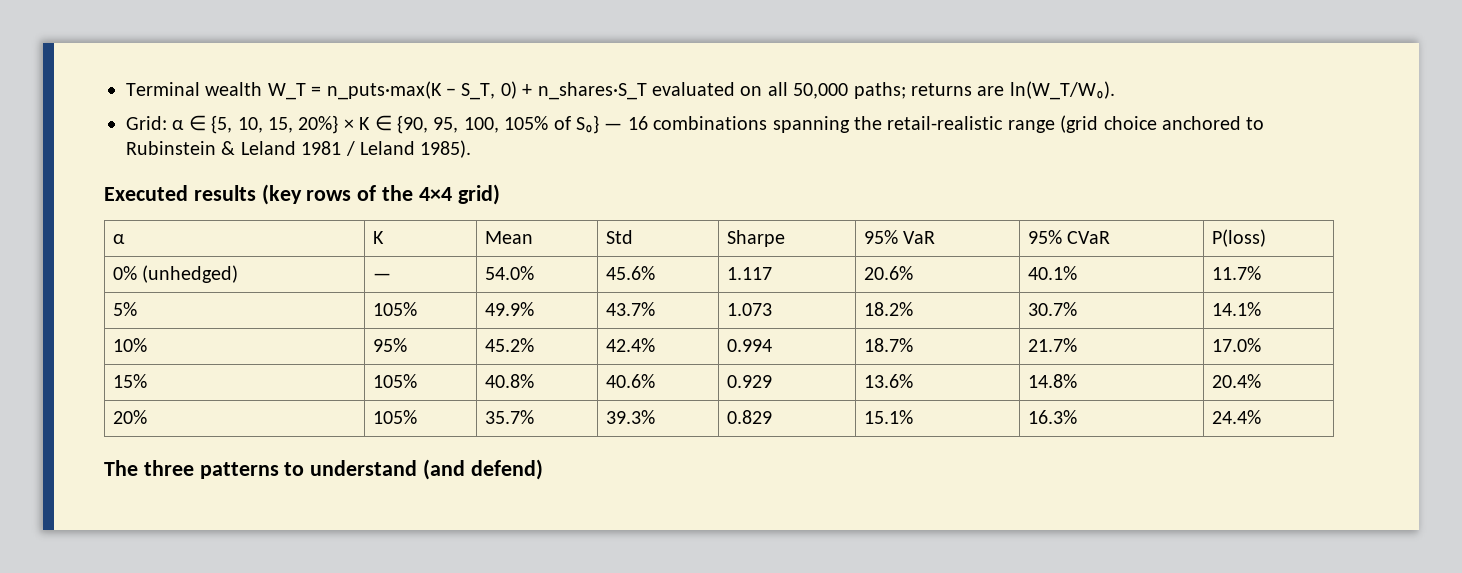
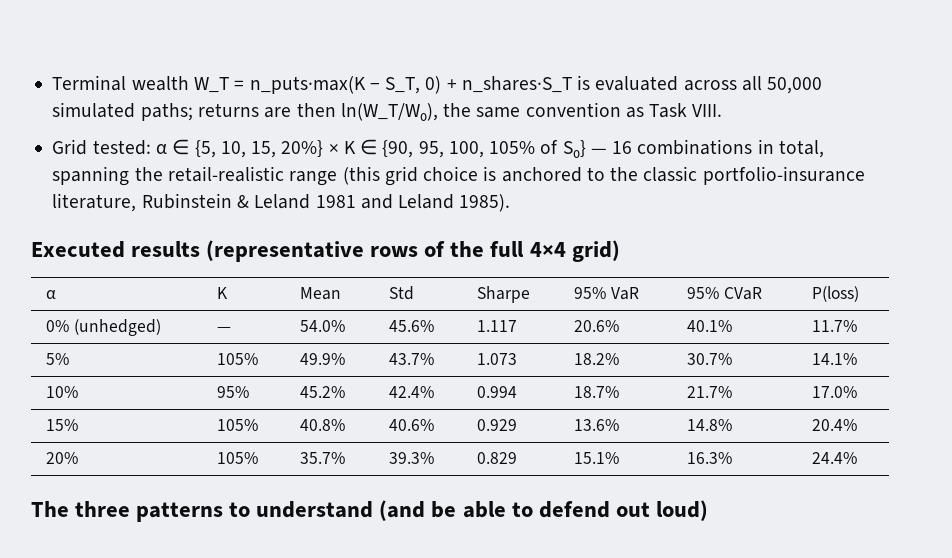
- Terminal wealth W_T = n_puts·max(K − S_T, 0) + n_shares·S_T evaluated on all 50,000 paths; returns are ln(W_T/W₀).
- Grid: α ∈ {5, 10, 15, 20%} × K ∈ {90, 95, 100, 105% of S₀} — 16 combinations spanning the retail-realistic range (grid choice anchored to Rubinstein & Leland 1981 / Leland 1985).
+ Terminal wealth W_T = n_puts·max(K − S_T, 0) + n_shares·S_T is evaluated across all 50,000 simulated paths; returns are then ln(W_T/W₀), the same convention as Task VIII.
+ Grid tested: α ∈ {5, 10, 15, 20%} × K ∈ {90, 95, 100, 105% of S₀} — 16 combinations in total, spanning the retail-realistic range (this grid choice is anchored to the classic portfolio-insurance literature, Rubinstein & Leland 1981 and Leland 1985).
- Executed results (key rows of the 4×4 grid)
+ Executed results (representative rows of the full 4×4 grid)
- The three patterns to understand (and defend)
+ The three patterns to understand (and be able to defend out loud)

